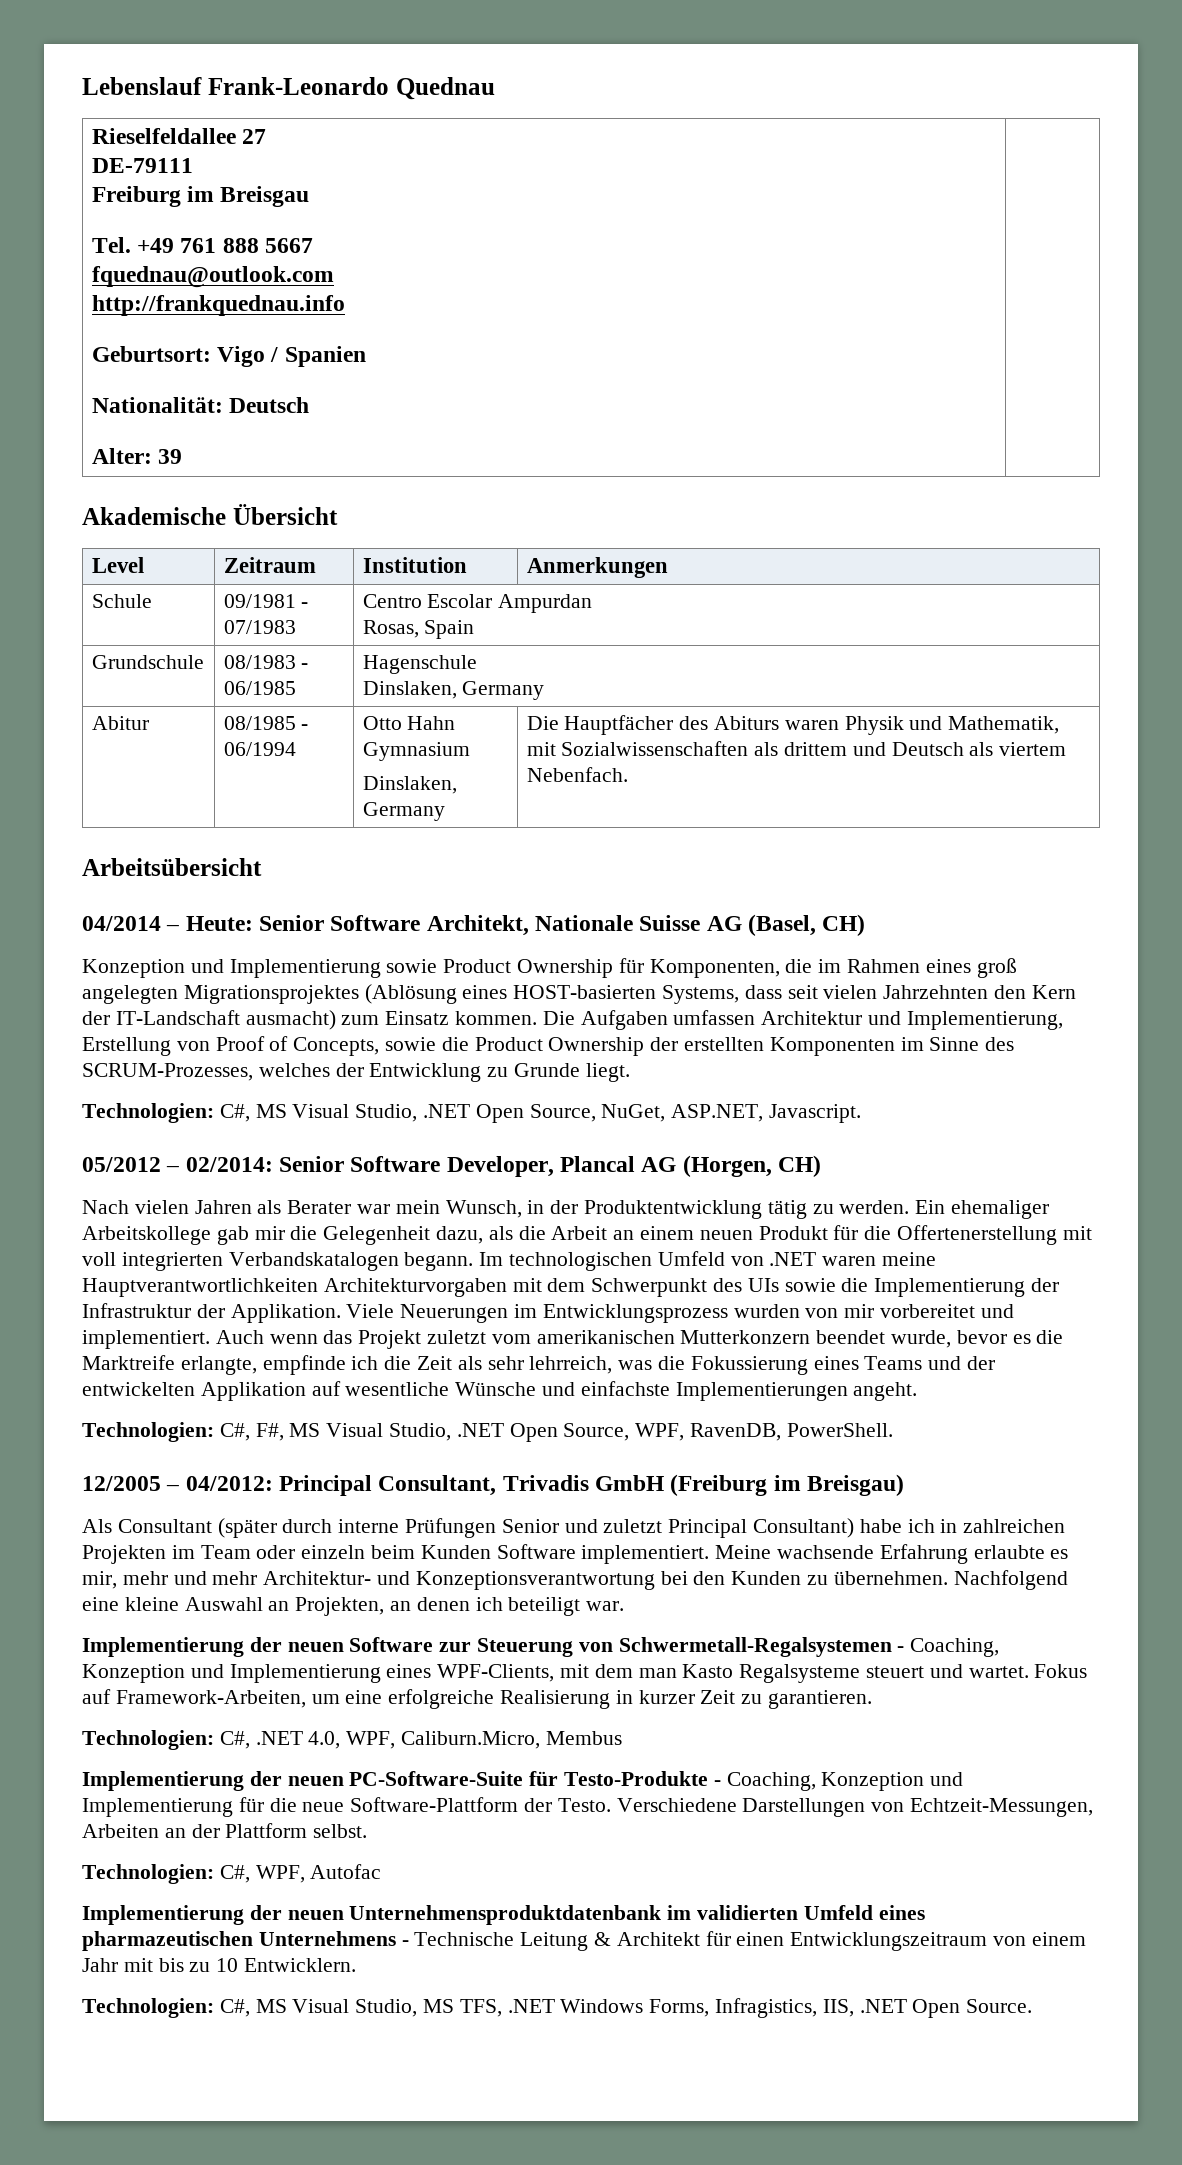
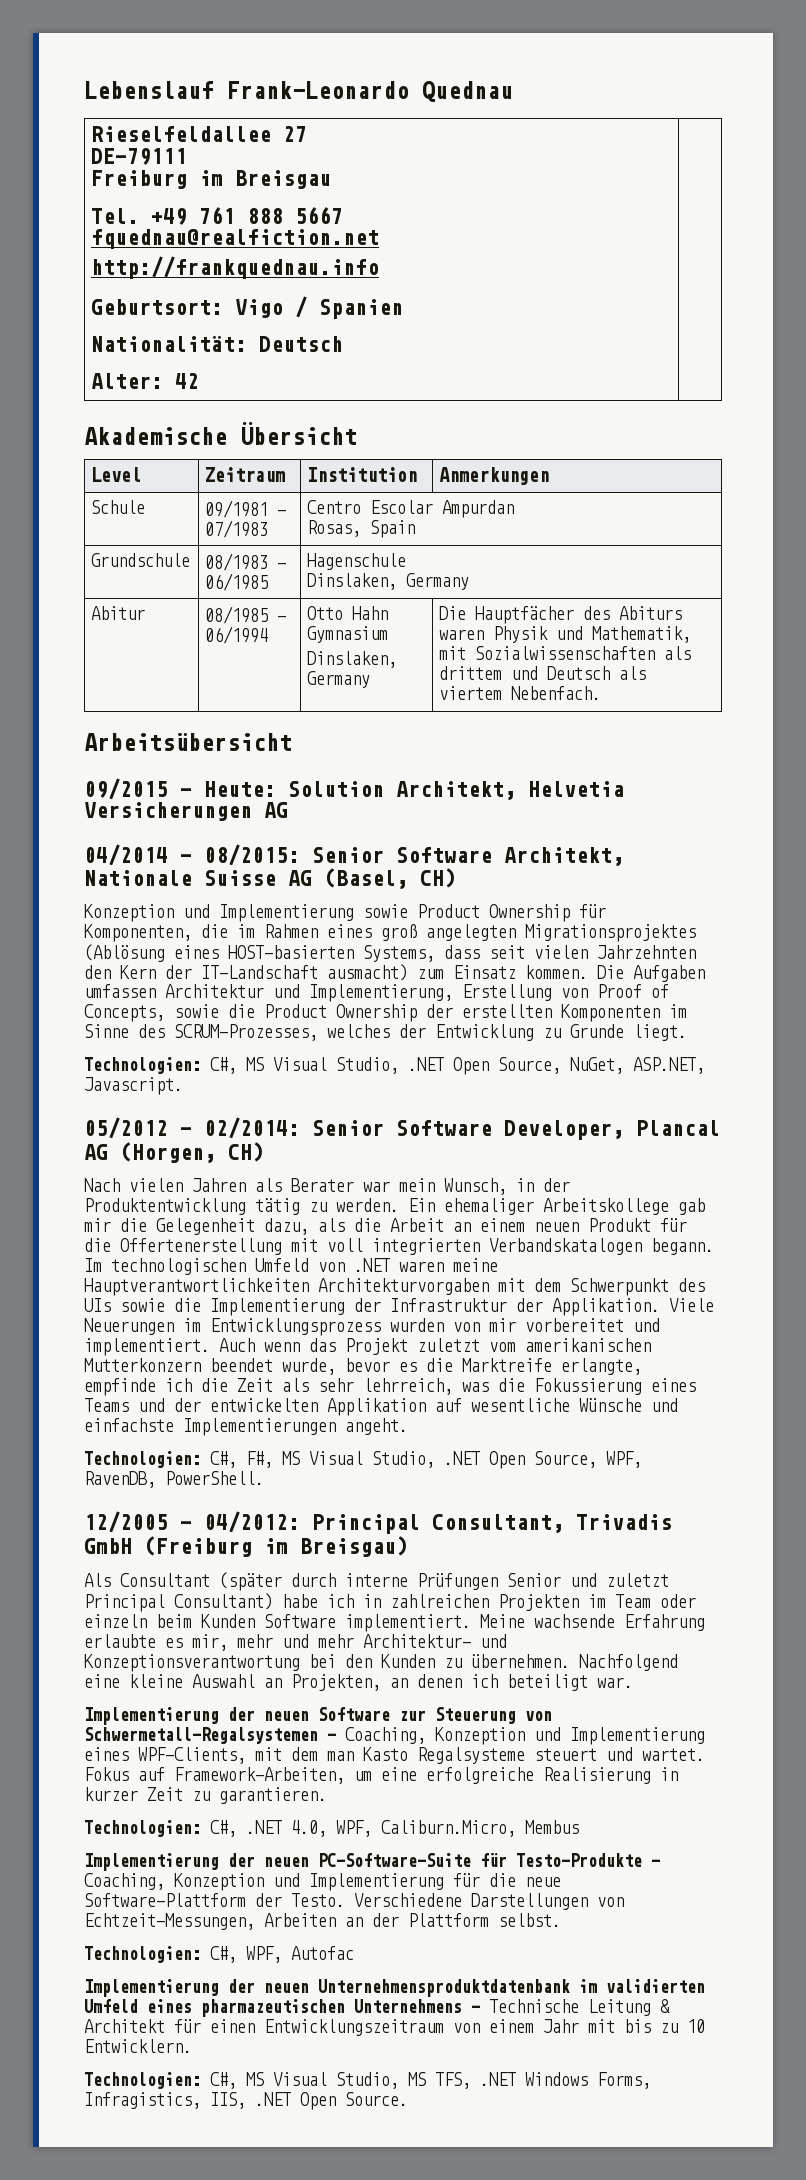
  Rieselfeldallee 27
  DE-79111
  Freiburg im Breisgau
  Tel. +49 761 888 5667
- fquednau@outlook.com
+ fquednau@realfiction.net
  http://frankquednau.info
  Geburtsort: Vigo / Spanien
  Nationalität: Deutsch
- Alter: 39 |
+ Alter: 42 |
+ 09/2015 – Heute: Solution Architekt, Helvetia Versicherungen AG
- 04/2014 – Heute: Senior Software Architekt, Nationale Suisse AG (Basel, CH)
+ 04/2014 – 08/2015: Senior Software Architekt, Nationale Suisse AG (Basel, CH)

